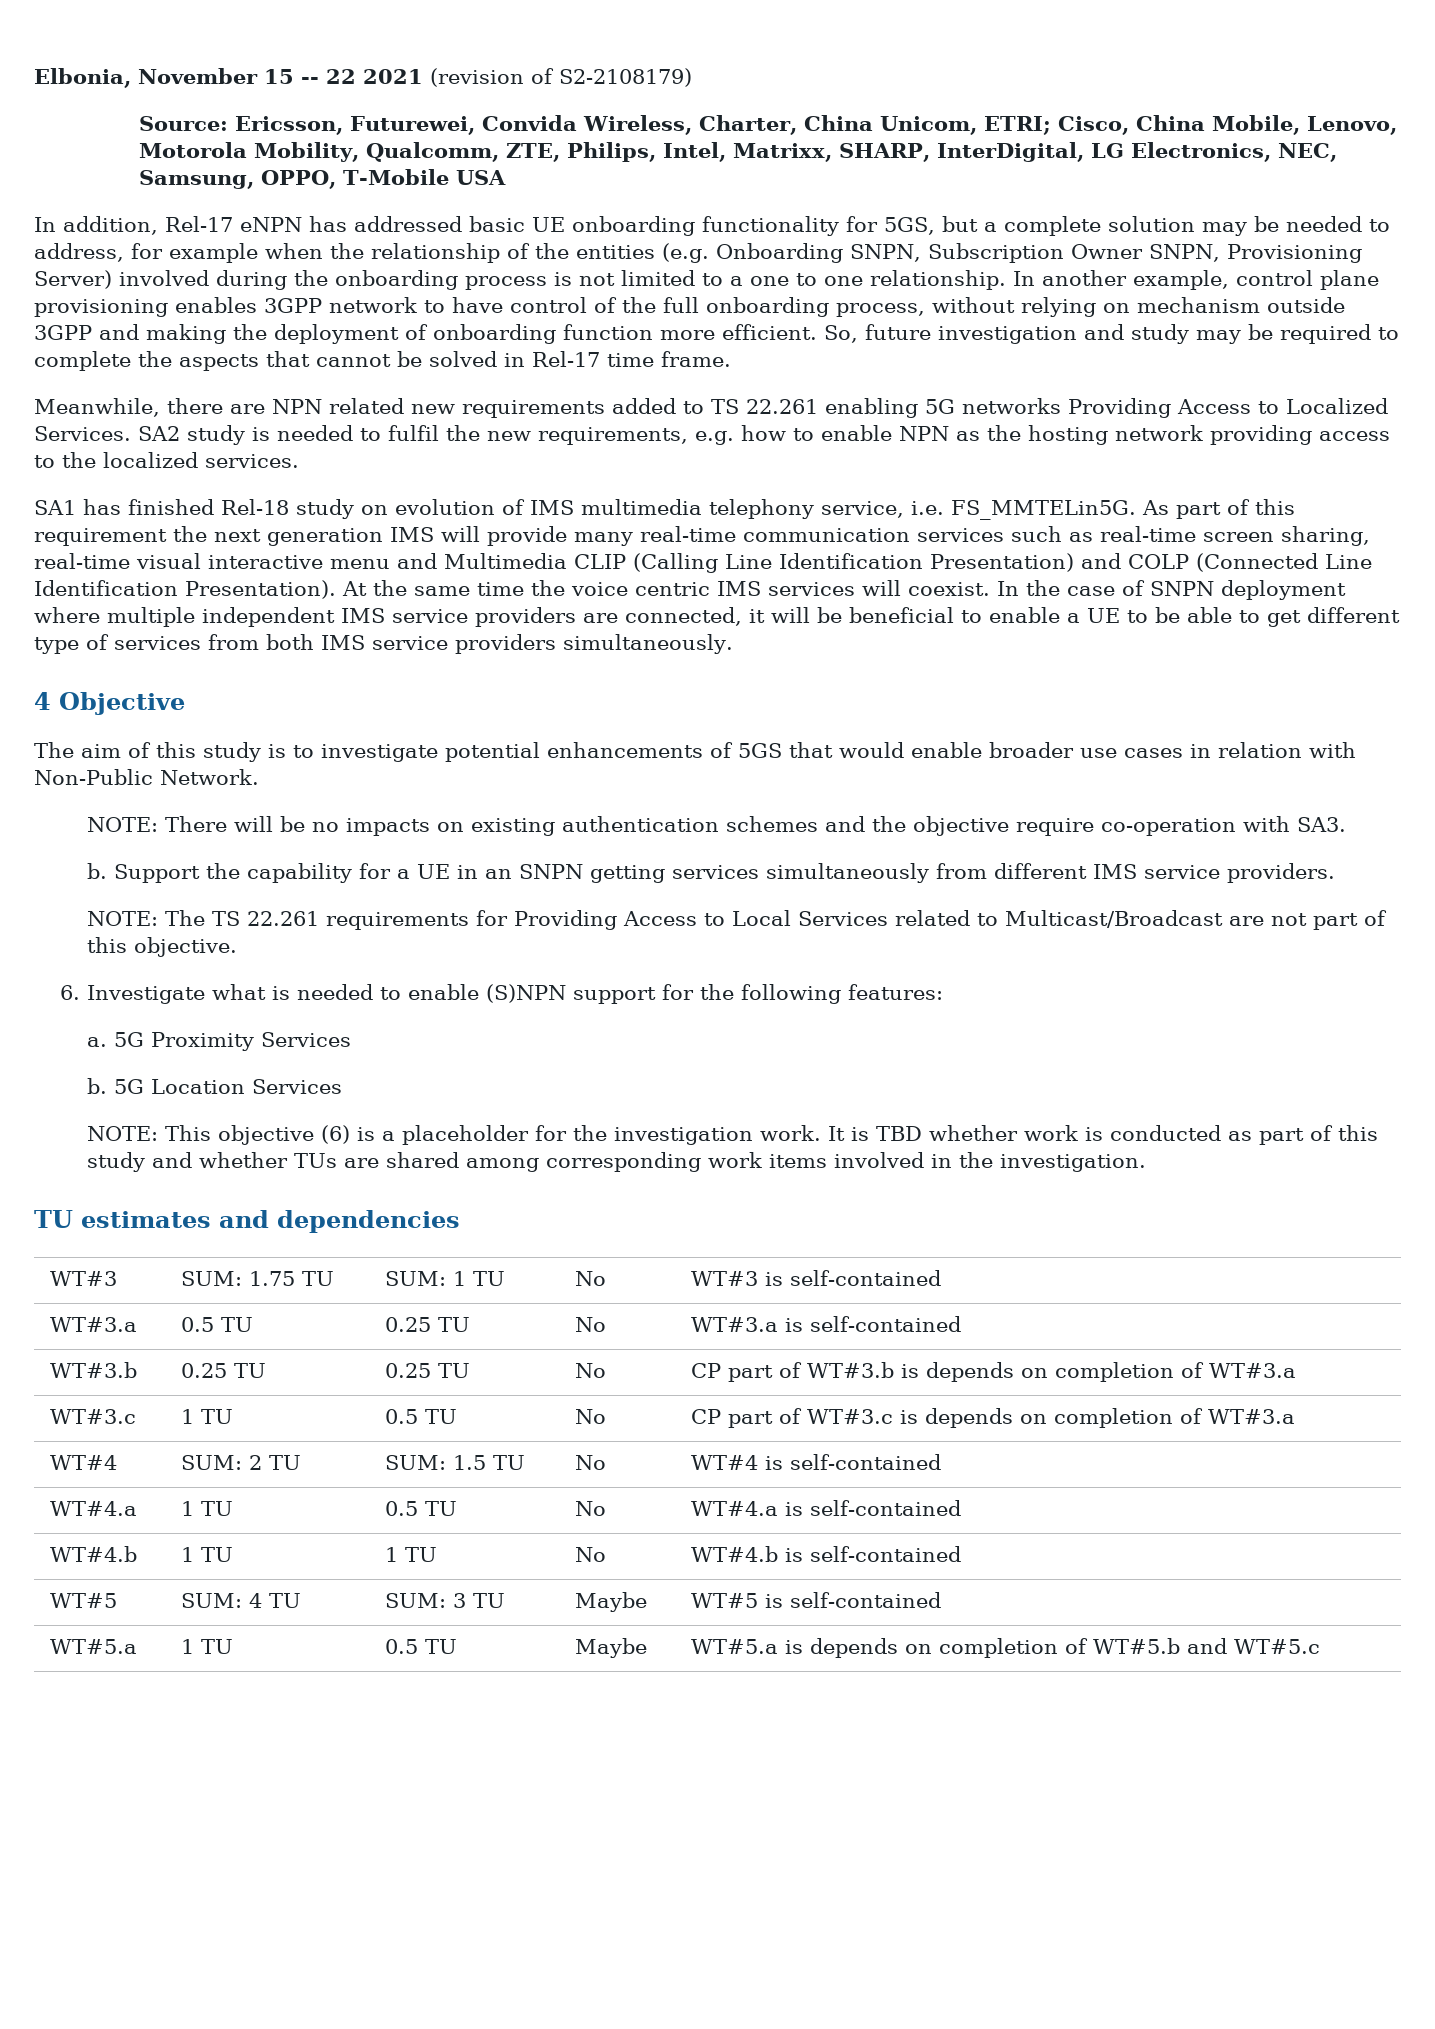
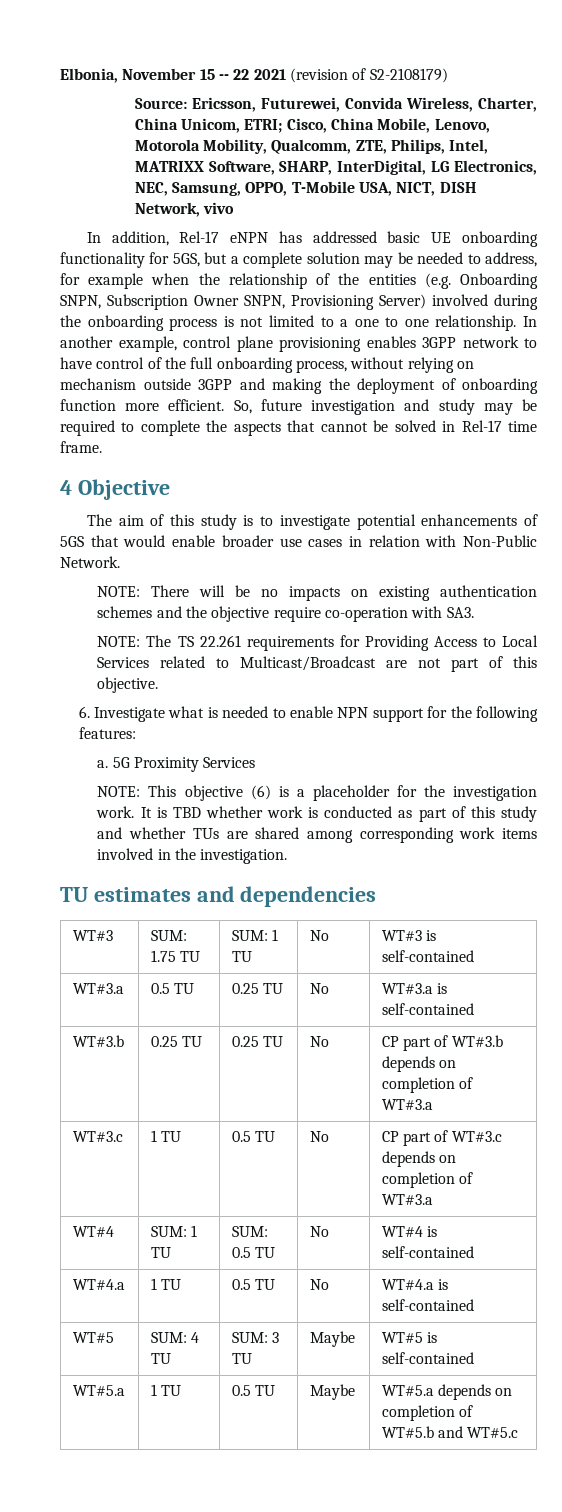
- Source: Ericsson, Futurewei, Convida Wireless, Charter, China Unicom, ETRI; Cisco, China Mobile, Lenovo, Motorola Mobility, Qualcomm, ZTE, Philips, Intel, Matrixx, SHARP, InterDigital, LG Electronics, NEC, Samsung, OPPO, T-Mobile USA
+ Source: Ericsson, Futurewei, Convida Wireless, Charter, China Unicom, ETRI; Cisco, China Mobile, Lenovo, Motorola Mobility, Qualcomm, ZTE, Philips, Intel, MATRIXX Software, SHARP, InterDigital, LG Electronics, NEC, Samsung, OPPO, T-Mobile USA, NICT, DISH Network, vivo
- Meanwhile, there are NPN related new requirements added to TS 22.261 enabling 5G networks Providing Access to Localized Services. SA2 study is needed to fulfil the new requirements, e.g. how to enable NPN as the hosting network providing access to the localized services.
- SA1 has finished Rel-18 study on evolution of IMS multimedia telephony service, i.e. FS_MMTELin5G. As part of this requirement the next generation IMS will provide many real-time communication services such as real-time screen sharing, real-time visual interactive menu and Multimedia CLIP (Calling Line Identification Presentation) and COLP (Connected Line Identification Presentation). At the same time the voice centric IMS services will coexist. In the case of SNPN deployment where multiple independent IMS service providers are connected, it will be beneficial to enable a UE to be able to get different type of services from both IMS service providers simultaneously.
- b. Support the capability for a UE in an SNPN getting services simultaneously from different IMS service providers.
- 6. Investigate what is needed to enable (S)NPN support for the following features:
+ 6. Investigate what is needed to enable NPN support for the following features:
- b. 5G Location Services
- WT#3.b | 0.25 TU | 0.25 TU | No | CP part of WT#3.b is depends on completion of WT#3.a
+ WT#3.b | 0.25 TU | 0.25 TU | No | CP part of WT#3.b depends on completion of WT#3.a
- WT#3.c | 1 TU | 0.5 TU | No | CP part of WT#3.c is depends on completion of WT#3.a
+ WT#3.c | 1 TU | 0.5 TU | No | CP part of WT#3.c depends on completion of WT#3.a
- WT#4 | SUM: 2 TU | SUM: 1.5 TU | No | WT#4 is self-contained
+ WT#4 | SUM: 1 TU | SUM: 0.5 TU | No | WT#4 is self-contained
- WT#4.b | 1 TU | 1 TU | No | WT#4.b is self-contained
- WT#5.a | 1 TU | 0.5 TU | Maybe | WT#5.a is depends on completion of WT#5.b and WT#5.c
+ WT#5.a | 1 TU | 0.5 TU | Maybe | WT#5.a depends on completion of WT#5.b and WT#5.c

